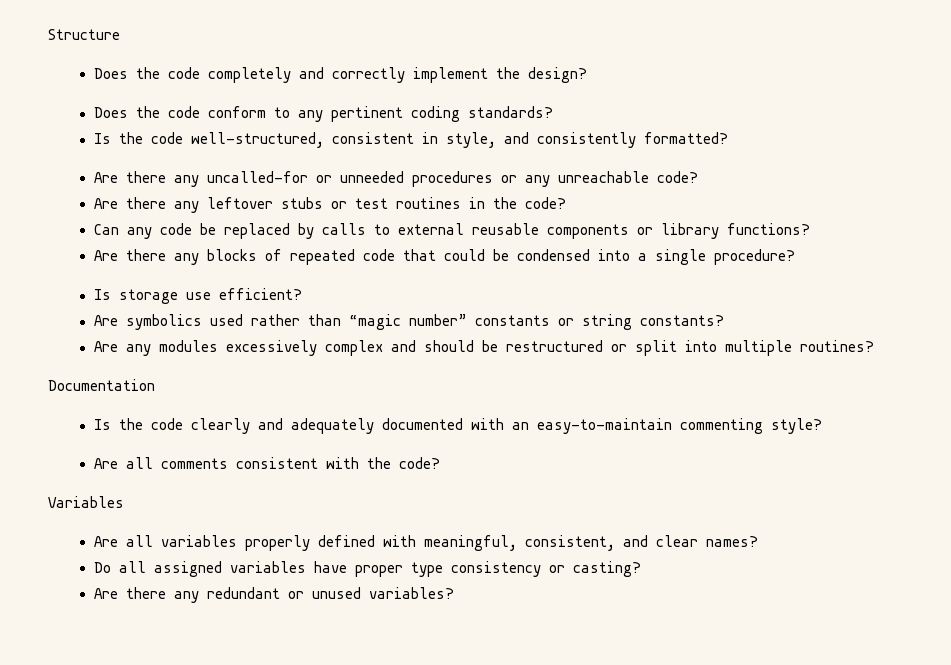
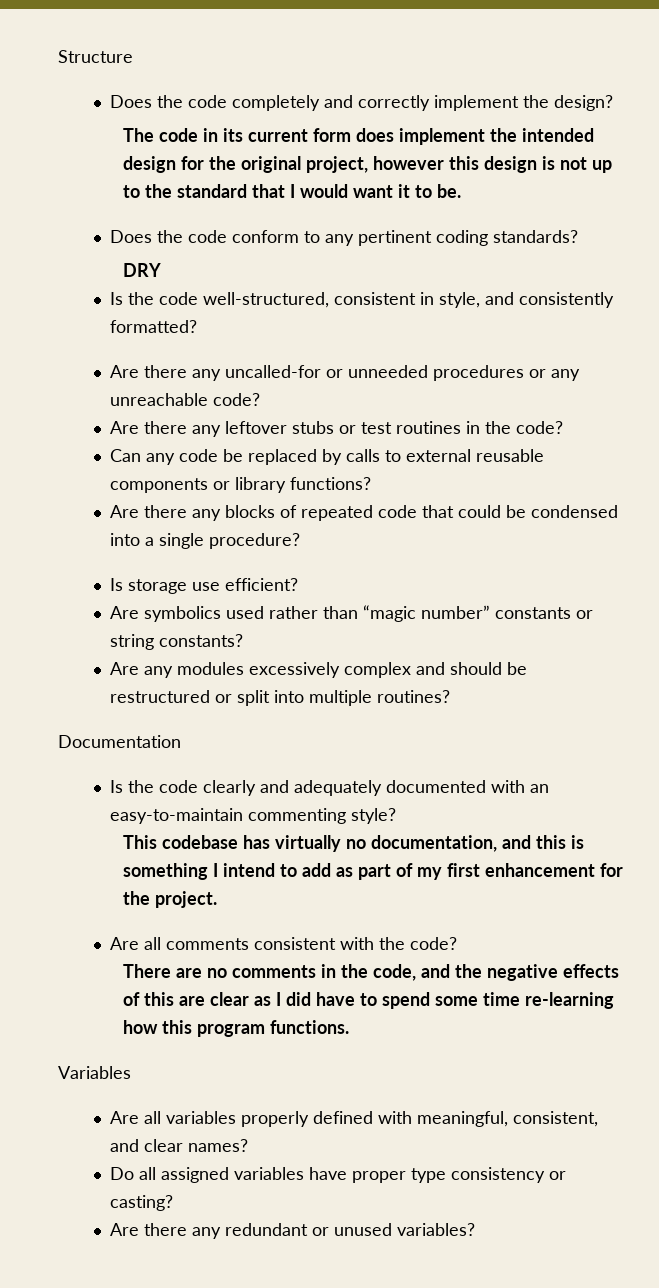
+ The code in its current form does implement the intended design for the original project, however this design is not up to the standard that I would want it to be.
+ DRY
+ This codebase has virtually no documentation, and this is something I intend to add as part of my first enhancement for the project.
+ There are no comments in the code, and the negative effects of this are clear as I did have to spend some time re-learning how this program functions.

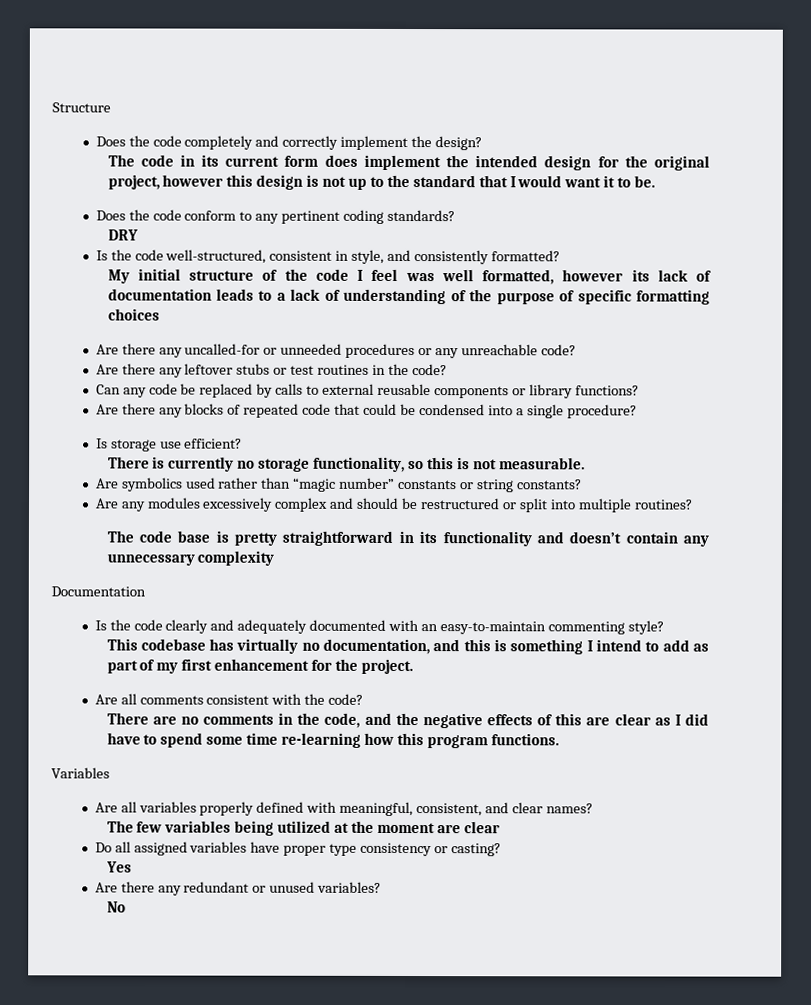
+ My initial structure of the code I feel was well formatted, however its lack of documentation leads to a lack of understanding of the purpose of specific formatting choices
+ There is currently no storage functionality, so this is not measurable.
+ The code base is pretty straightforward in its functionality and doesn’t contain any unnecessary complexity
+ The few variables being utilized at the moment are clear
+ Yes
+ No

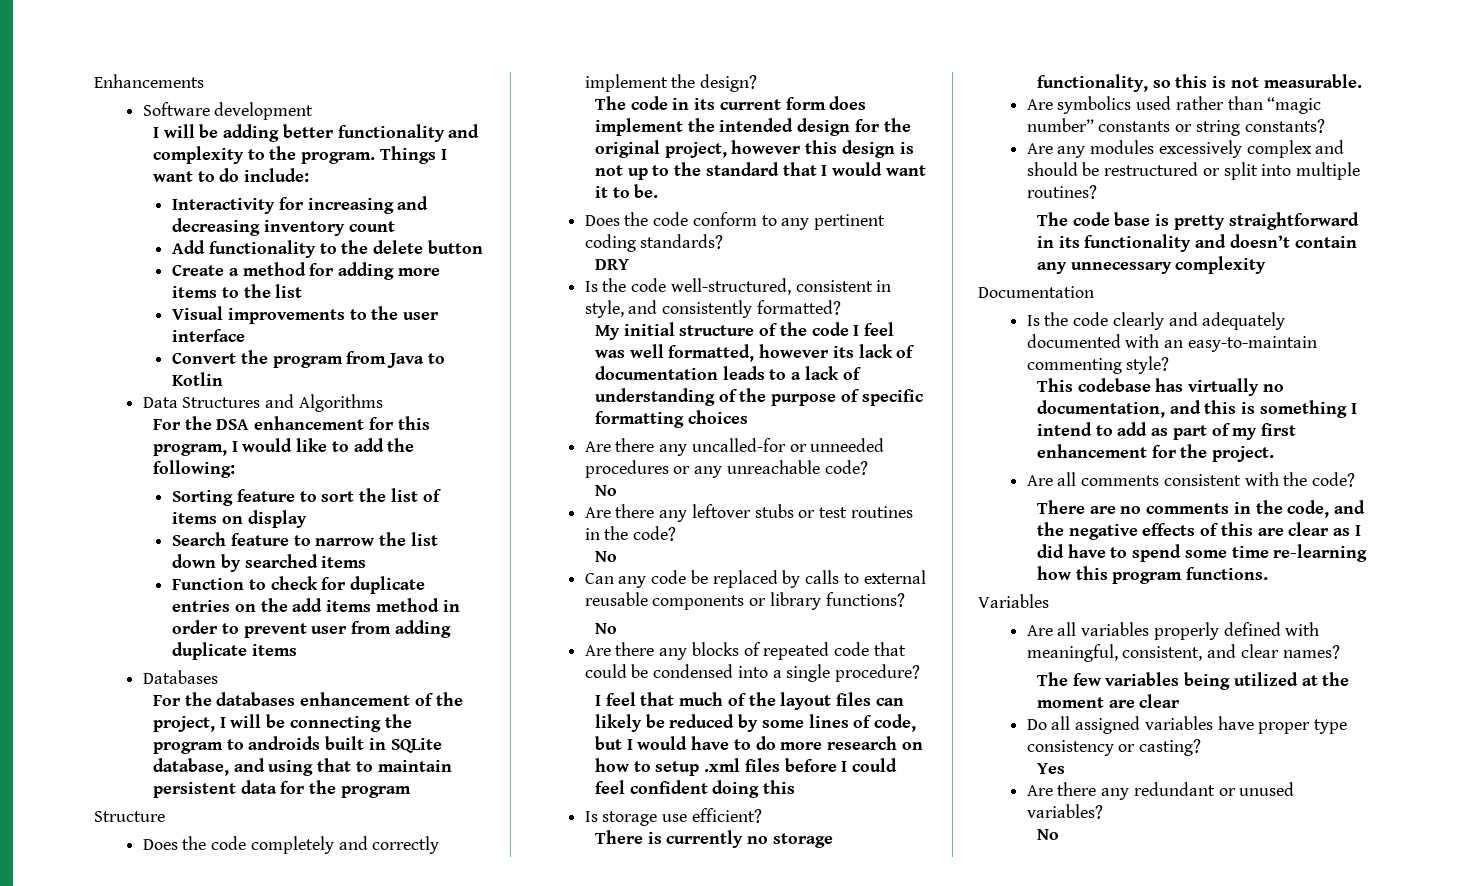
+ Enhancements
+ Software development
+ I will be adding better functionality and complexity to the program. Things I want to do include:
+ Interactivity for increasing and decreasing inventory count
+ Add functionality to the delete button
+ Create a method for adding more items to the list
+ Visual improvements to the user interface
+ Convert the program from Java to Kotlin
+ Data Structures and Algorithms
+ For the DSA enhancement for this program, I would like to add the following:
+ Sorting feature to sort the list of items on display
+ Search feature to narrow the list down by searched items
+ Function to check for duplicate entries on the add items method in order to prevent user from adding duplicate items
+ Databases
+ For the databases enhancement of the project, I will be connecting the program to androids built in SQLite database, and using that to maintain persistent data for the program
  Are there any uncalled-for or unneeded procedures or any unreachable code?
+ No
  Are there any leftover stubs or test routines in the code?
+ No
  Can any code be replaced by calls to external reusable components or library functions?
+ No
+ I feel that much of the layout files can likely be reduced by some lines of code, but I would have to do more research on how to setup .xml files before I could feel confident doing this

